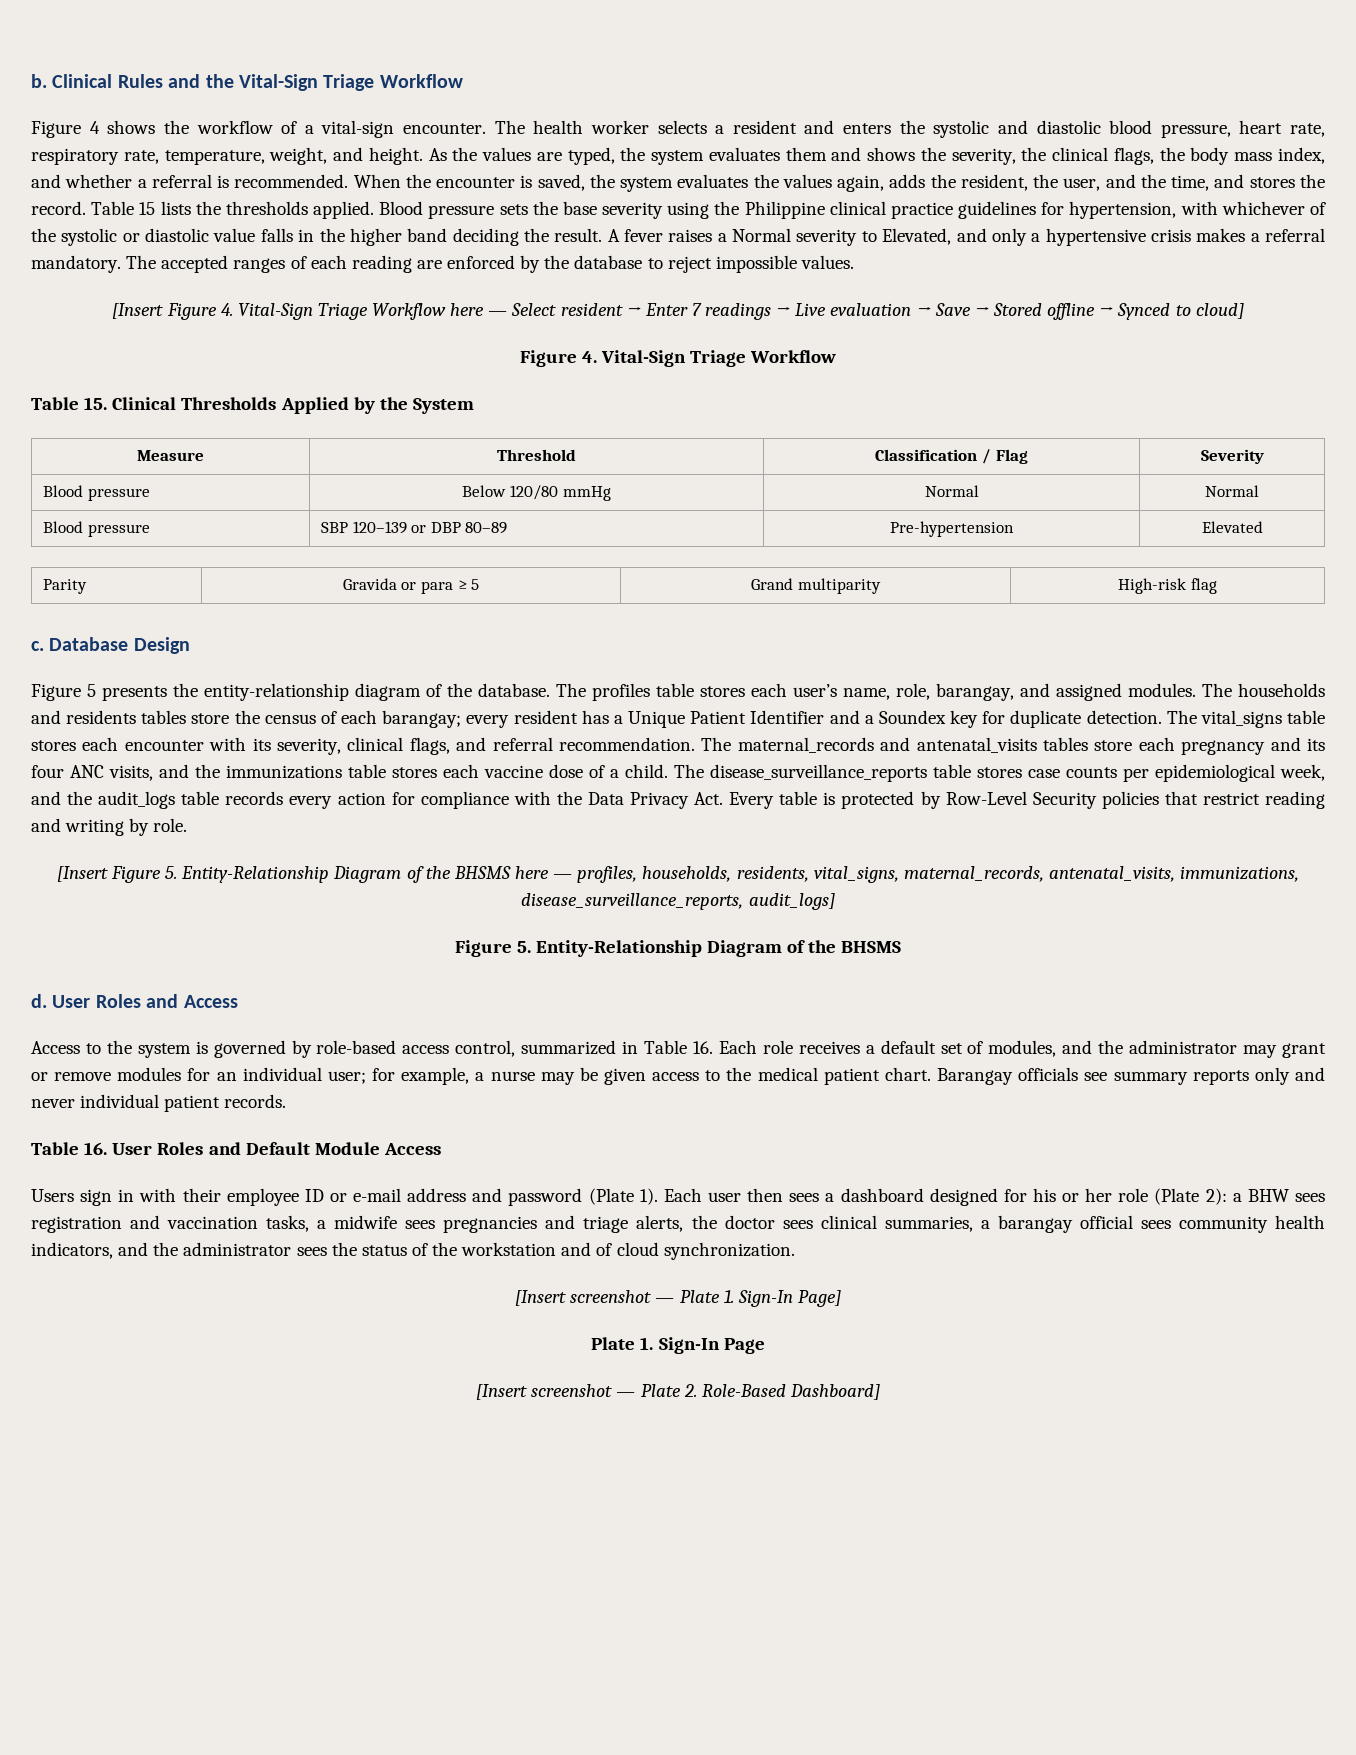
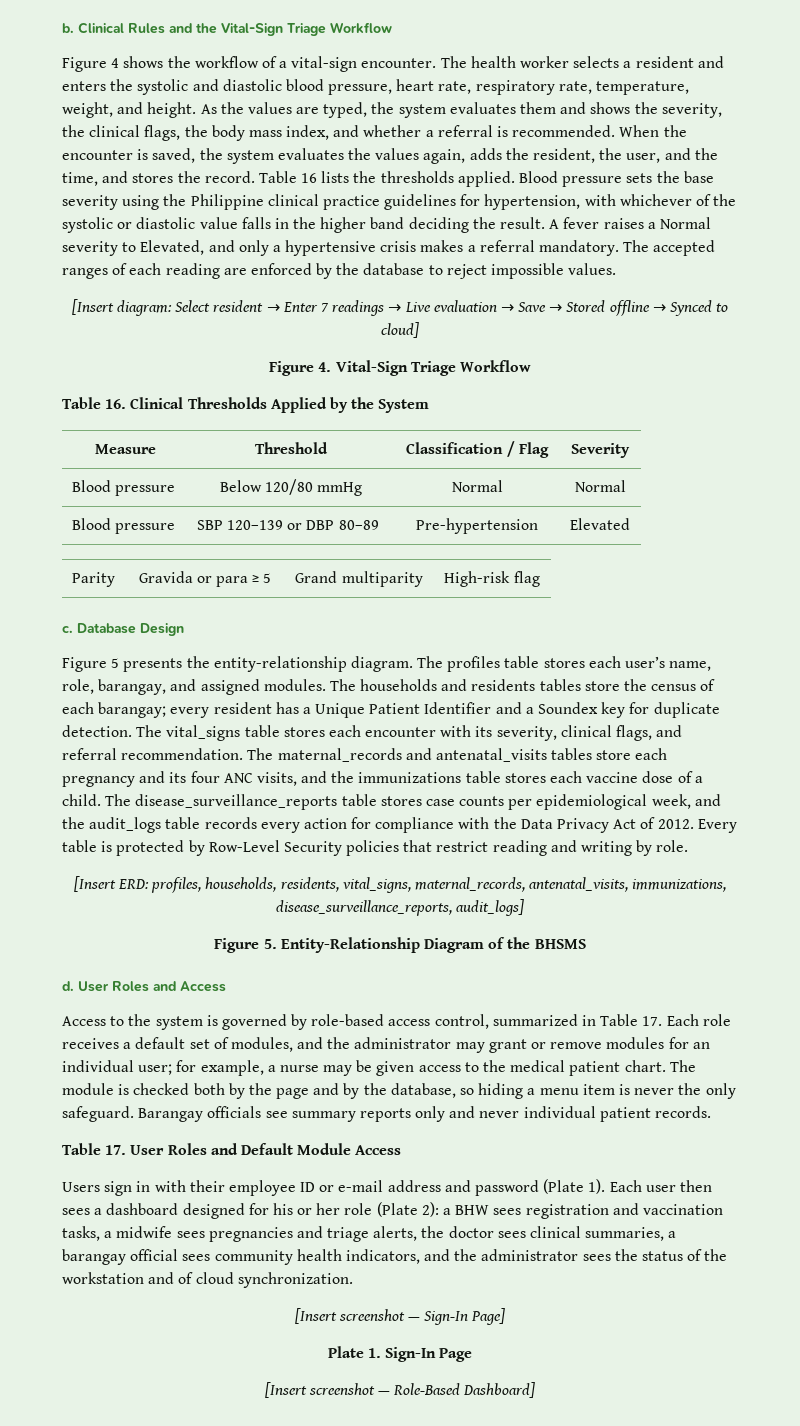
- Table 15 lists the thresholds applied.
+ Table 16 lists the thresholds applied.
- [Insert Figure 4. Vital-Sign Triage Workflow here — Select resident → Enter 7 readings → Live evaluation → Save → Stored offline → Synced to cloud]
+ [Insert diagram: Select resident → Enter 7 readings → Live evaluation → Save → Stored offline → Synced to cloud]
- Table 15. Clinical Thresholds Applied by the System
+ Table 16. Clinical Thresholds Applied by the System
- Figure 5 presents the entity-relationship diagram of the database.
+ Figure 5 presents the entity-relationship diagram.
- The disease_surveillance_reports table stores case counts per epidemiological week, and the audit_logs table records every action for compliance with the Data Privacy Act. Every table is protected by Row-Level Security policies that restrict reading and writing by role.
+ The disease_surveillance_reports table stores case counts per epidemiological week, and the audit_logs table records every action for compliance with the Data Privacy Act of 2012. Every table is protected by Row-Level Security policies that restrict reading and writing by role.
- [Insert Figure 5. Entity-Relationship Diagram of the BHSMS here — profiles, households, residents, vital_signs, maternal_records, antenatal_visits, immunizations, disease_surveillance_reports, audit_logs]
+ [Insert ERD: profiles, households, residents, vital_signs, maternal_records, antenatal_visits, immunizations, disease_surveillance_reports, audit_logs]
- Access to the system is governed by role-based access control, summarized in Table 16. Each role receives a default set of modules, and the administrator may grant or remove modules for an individual user; for example, a nurse may be given access to the medical patient chart.
+ Access to the system is governed by role-based access control, summarized in Table 17. Each role receives a default set of modules, and the administrator may grant or remove modules for an individual user; for example, a nurse may be given access to the medical patient chart.
+ The module is checked both by the page and by the database, so hiding a menu item is never the only safeguard.
- Table 16. User Roles and Default Module Access
+ Table 17. User Roles and Default Module Access
- [Insert screenshot — Plate 1. Sign-In Page]
+ [Insert screenshot — Sign-In Page]
- [Insert screenshot — Plate 2. Role-Based Dashboard]
+ [Insert screenshot — Role-Based Dashboard]

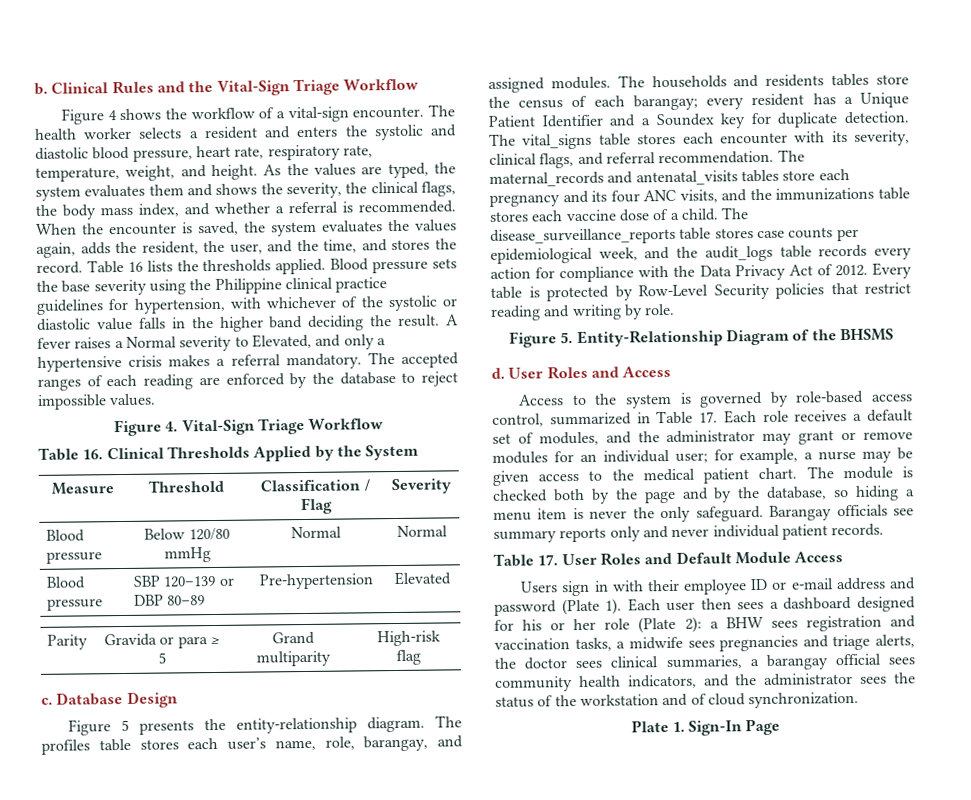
- [Insert diagram: Select resident → Enter 7 readings → Live evaluation → Save → Stored offline → Synced to cloud]
- [Insert ERD: profiles, households, residents, vital_signs, maternal_records, antenatal_visits, immunizations, disease_surveillance_reports, audit_logs]
- [Insert screenshot — Sign-In Page]
- [Insert screenshot — Role-Based Dashboard]

